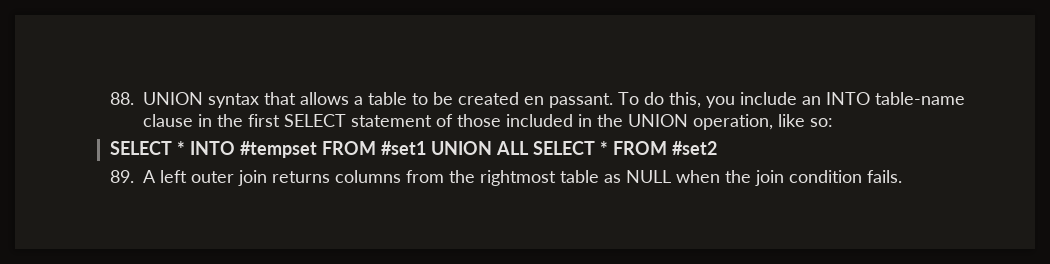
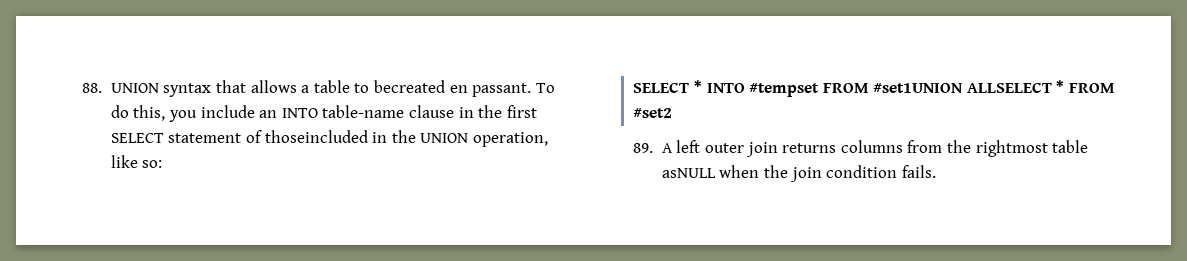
- 88. UNION syntax that allows a table to be created en passant.
+ 88. UNION syntax that allows a table to becreated en passant.
- To do this, you include an INTO table-name clause in the first SELECT statement of those included in the UNION operation, like so:
+ To do this, you include an INTO table-name clause in the first SELECT statement of thoseincluded in the UNION operation, like so:
- SELECT * INTO #tempset FROM #set1 UNION ALL SELECT * FROM #set2
+ SELECT * INTO #tempset FROM #set1UNION ALLSELECT * FROM #set2
- 89. A left outer join returns columns from the rightmost table as NULL when the join condition fails.
+ 89. A left outer join returns columns from the rightmost table asNULL when the join condition fails.

